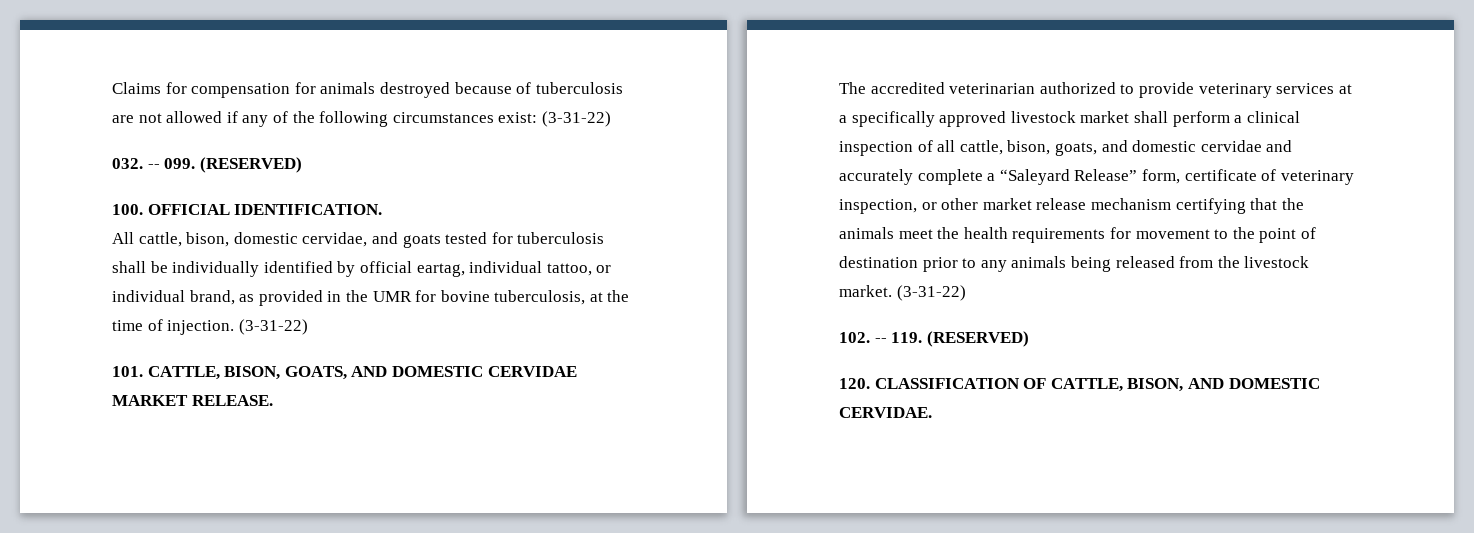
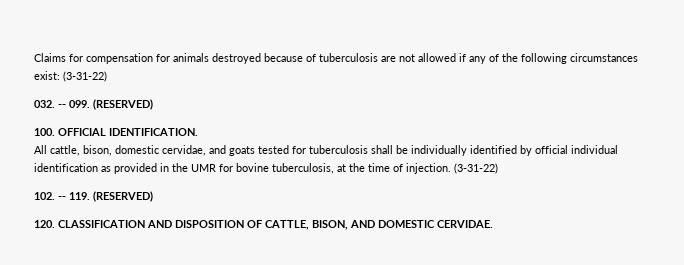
- All cattle, bison, domestic cervidae, and goats tested for tuberculosis shall be individually identified by official eartag, individual tattoo, or individual brand, as provided in the UMR for bovine tuberculosis, at the time of injection.
+ All cattle, bison, domestic cervidae, and goats tested for tuberculosis shall be individually identified by official individual identification as provided in the UMR for bovine tuberculosis, at the time of injection.
- 101. CATTLE, BISON, GOATS, AND DOMESTIC CERVIDAE MARKET RELEASE.
- The accredited veterinarian authorized to provide veterinary services at a specifically approved livestock market shall perform a clinical inspection of all cattle, bison, goats, and domestic cervidae and accurately complete a “Saleyard Release” form, certificate of veterinary inspection, or other market release mechanism certifying that the animals meet the health requirements for movement to the point of destination prior to any animals being released from the livestock market. (3-31-22)
- 120. CLASSIFICATION OF CATTLE, BISON, AND DOMESTIC CERVIDAE.
+ 120. CLASSIFICATION AND DISPOSITION OF CATTLE, BISON, AND DOMESTIC CERVIDAE.

